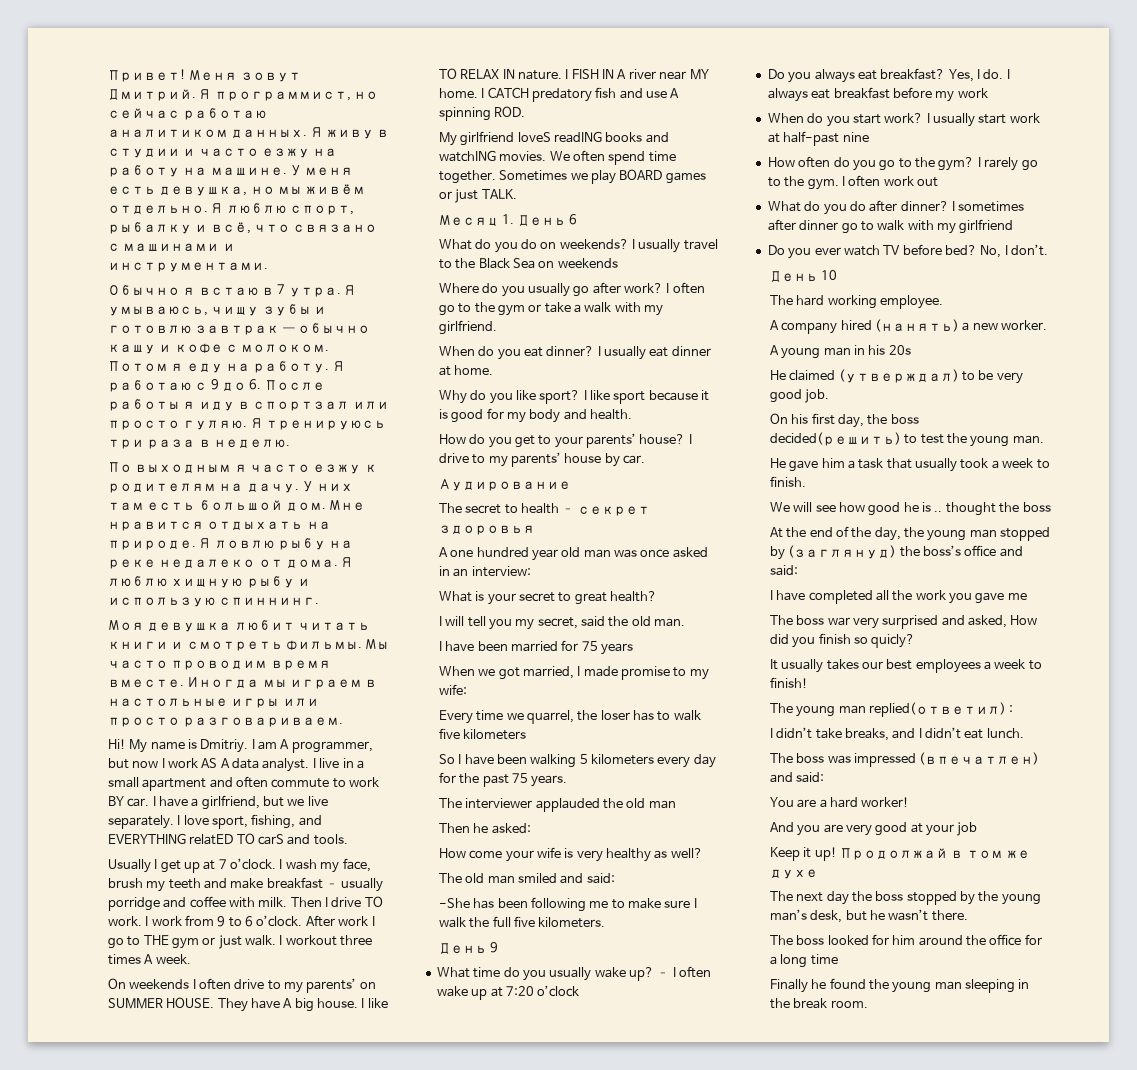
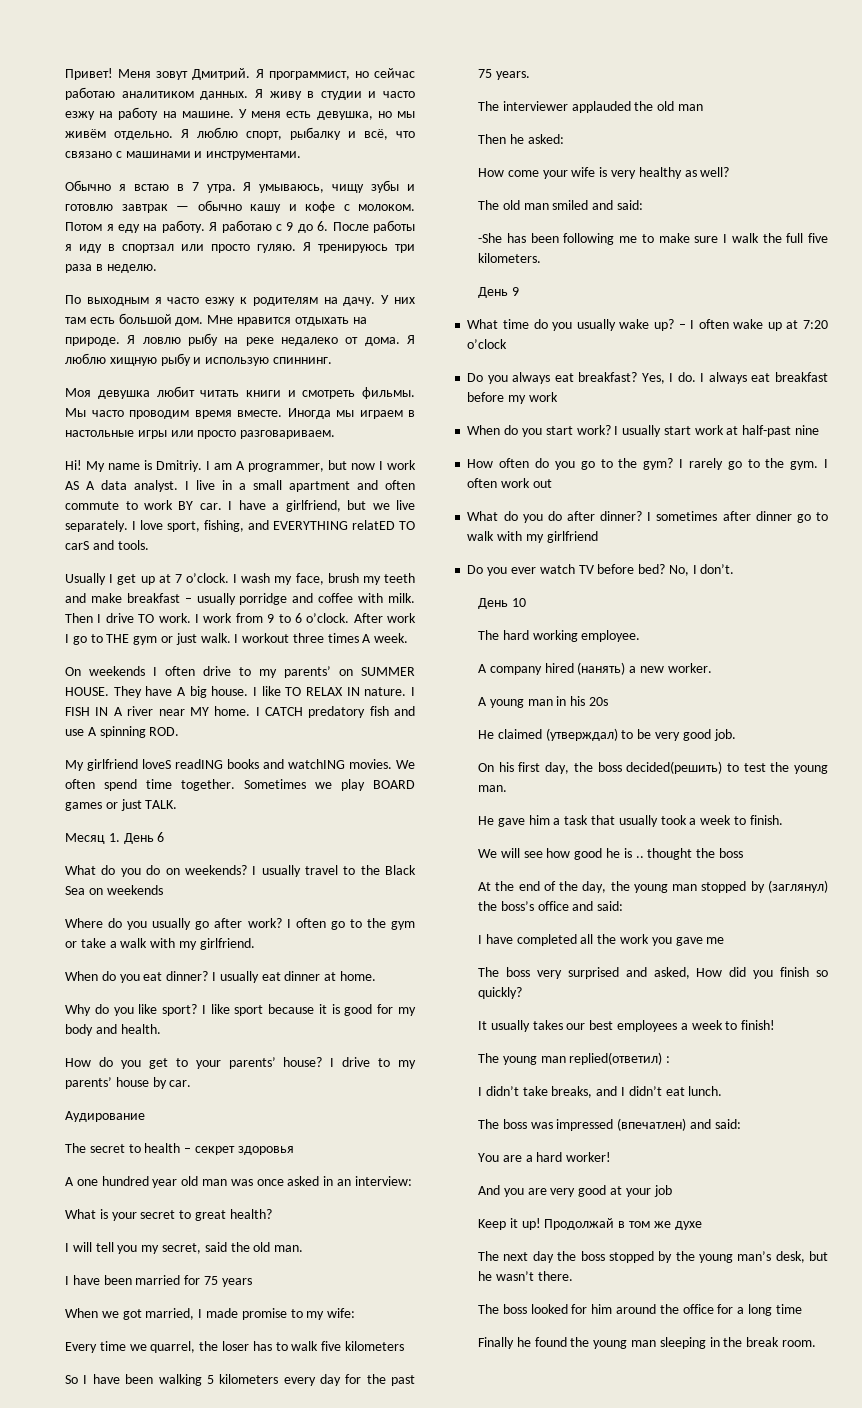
- At the end of the day, the young man stopped by (заглянуд) the boss’s office and said:
+ At the end of the day, the young man stopped by (заглянул) the boss’s office and said:
- The boss war very surprised and asked, How did you finish so quicly?
+ The boss very surprised and asked, How did you finish so quickly?

